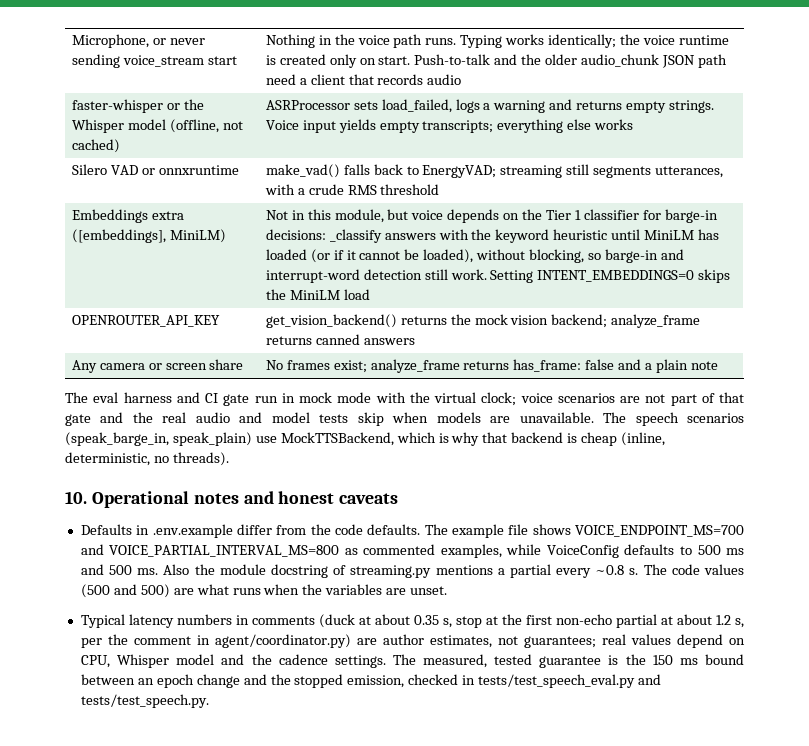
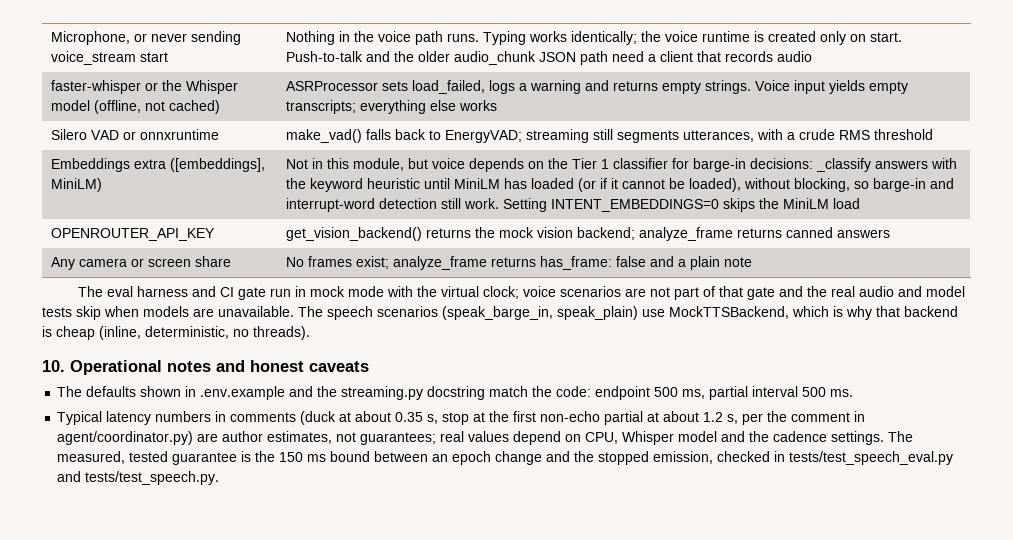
- Defaults in .env.example differ from the code defaults. The example file shows VOICE_ENDPOINT_MS=700 and VOICE_PARTIAL_INTERVAL_MS=800 as commented examples, while VoiceConfig defaults to 500 ms and 500 ms. Also the module docstring of streaming.py mentions a partial every ~0.8 s. The code values (500 and 500) are what runs when the variables are unset.
+ The defaults shown in .env.example and the streaming.py docstring match the code: endpoint 500 ms, partial interval 500 ms.

